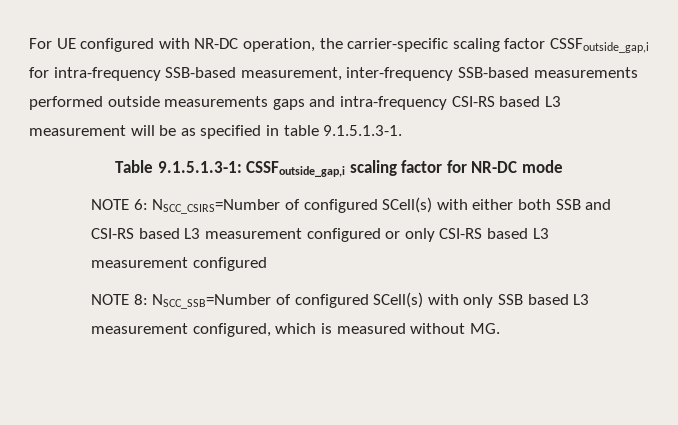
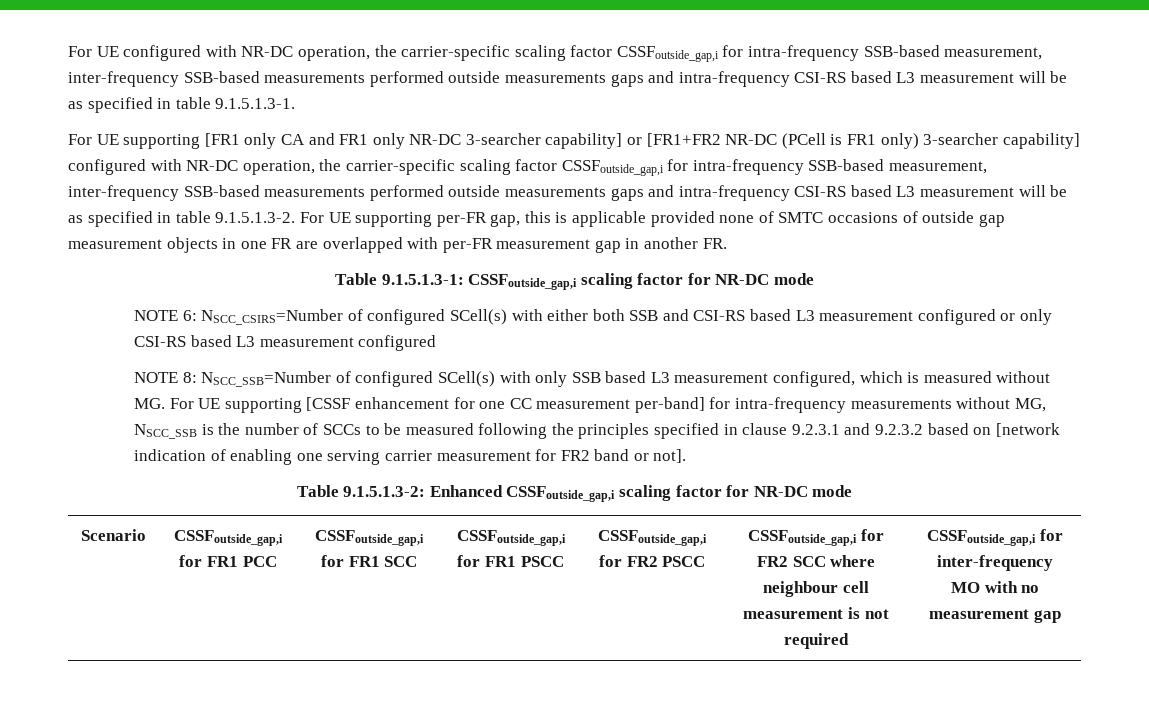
+ For UE supporting [FR1 only CA and FR1 only NR-DC 3-searcher capability] or [FR1+FR2 NR-DC (PCell is FR1 only) 3-searcher capability] configured with NR-DC operation, the carrier-specific scaling factor CSSFoutside_gap,i for intra-frequency SSB-based measurement, inter-frequency SSB-based measurements performed outside measurements gaps and intra-frequency CSI-RS based L3 measurement will be as specified in table 9.1.5.1.3-2. For UE supporting per-FR gap, this is applicable provided none of SMTC occasions of outside gap measurement objects in one FR are overlapped with per-FR measurement gap in another FR.
- NOTE 8: NSCC_SSB=Number of configured SCell(s) with only SSB based L3 measurement configured, which is measured without MG.
+ NOTE 8: NSCC_SSB=Number of configured SCell(s) with only SSB based L3 measurement configured, which is measured without MG. For UE supporting [CSSF enhancement for one CC measurement per-band] for intra-frequency measurements without MG, NSCC_SSB is the number of SCCs to be measured following the principles specified in clause 9.2.3.1 and 9.2.3.2 based on [network indication of enabling one serving carrier measurement for FR2 band or not].
+ Table 9.1.5.1.3-2: Enhanced CSSFoutside_gap,i scaling factor for NR-DC mode
+ Scenario | CSSFoutside_gap,i for FR1 PCC | CSSFoutside_gap,i for FR1 SCC | CSSFoutside_gap,i for FR1 PSCC | CSSFoutside_gap,i for FR2 PSCC | CSSFoutside_gap,i for FR2 SCC where neighbour cell measurement is not required | CSSFoutside_gap,i for inter-frequency MO with no measurement gap

